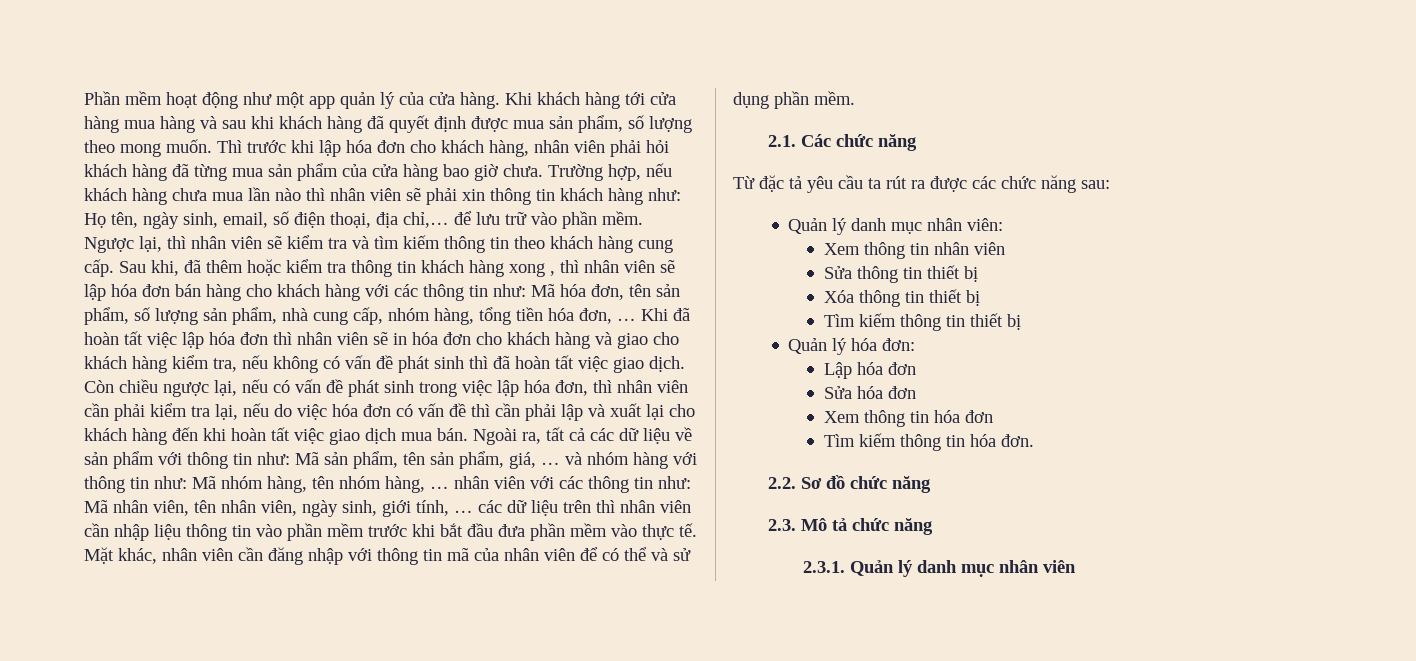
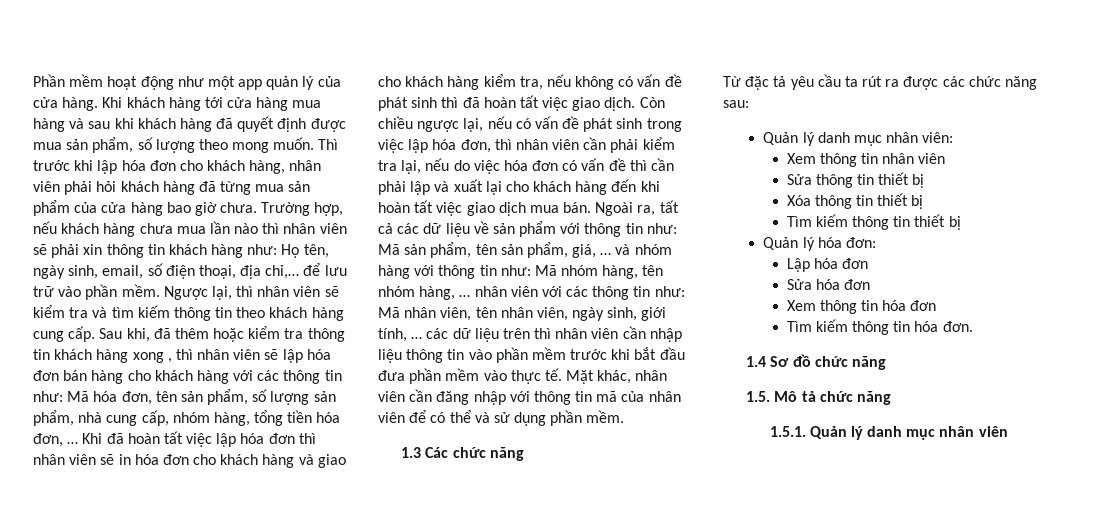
- 2.1. Các chức năng
+ 1.3 Các chức năng
- 2.2. Sơ đồ chức năng
+ 1.4 Sơ đồ chức năng
- 2.3. Mô tả chức năng
+ 1.5. Mô tả chức năng
- 2.3.1. Quản lý danh mục nhân viên
+ 1.5.1. Quản lý danh mục nhân viên

